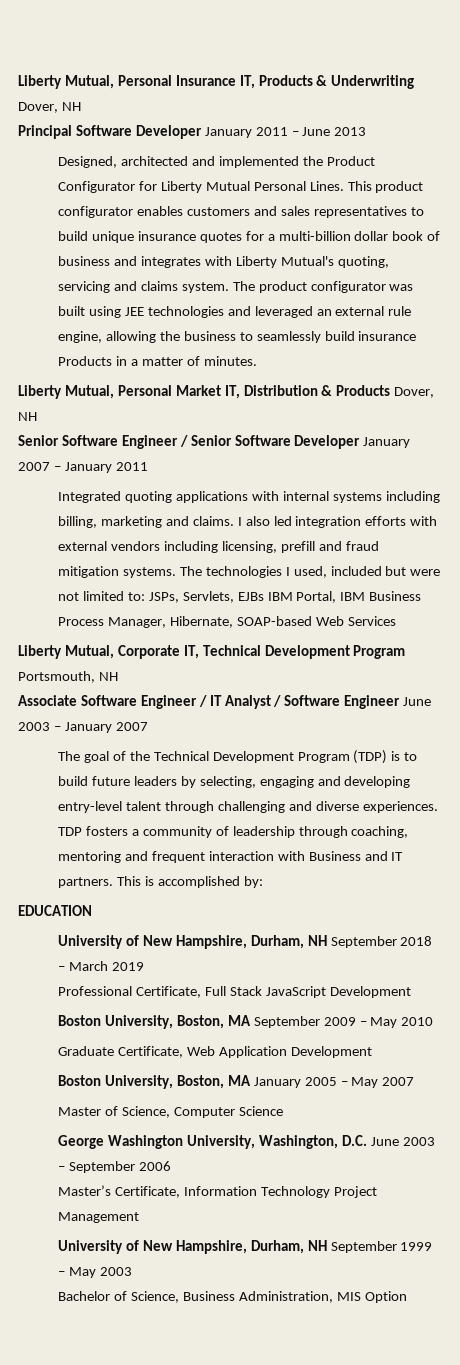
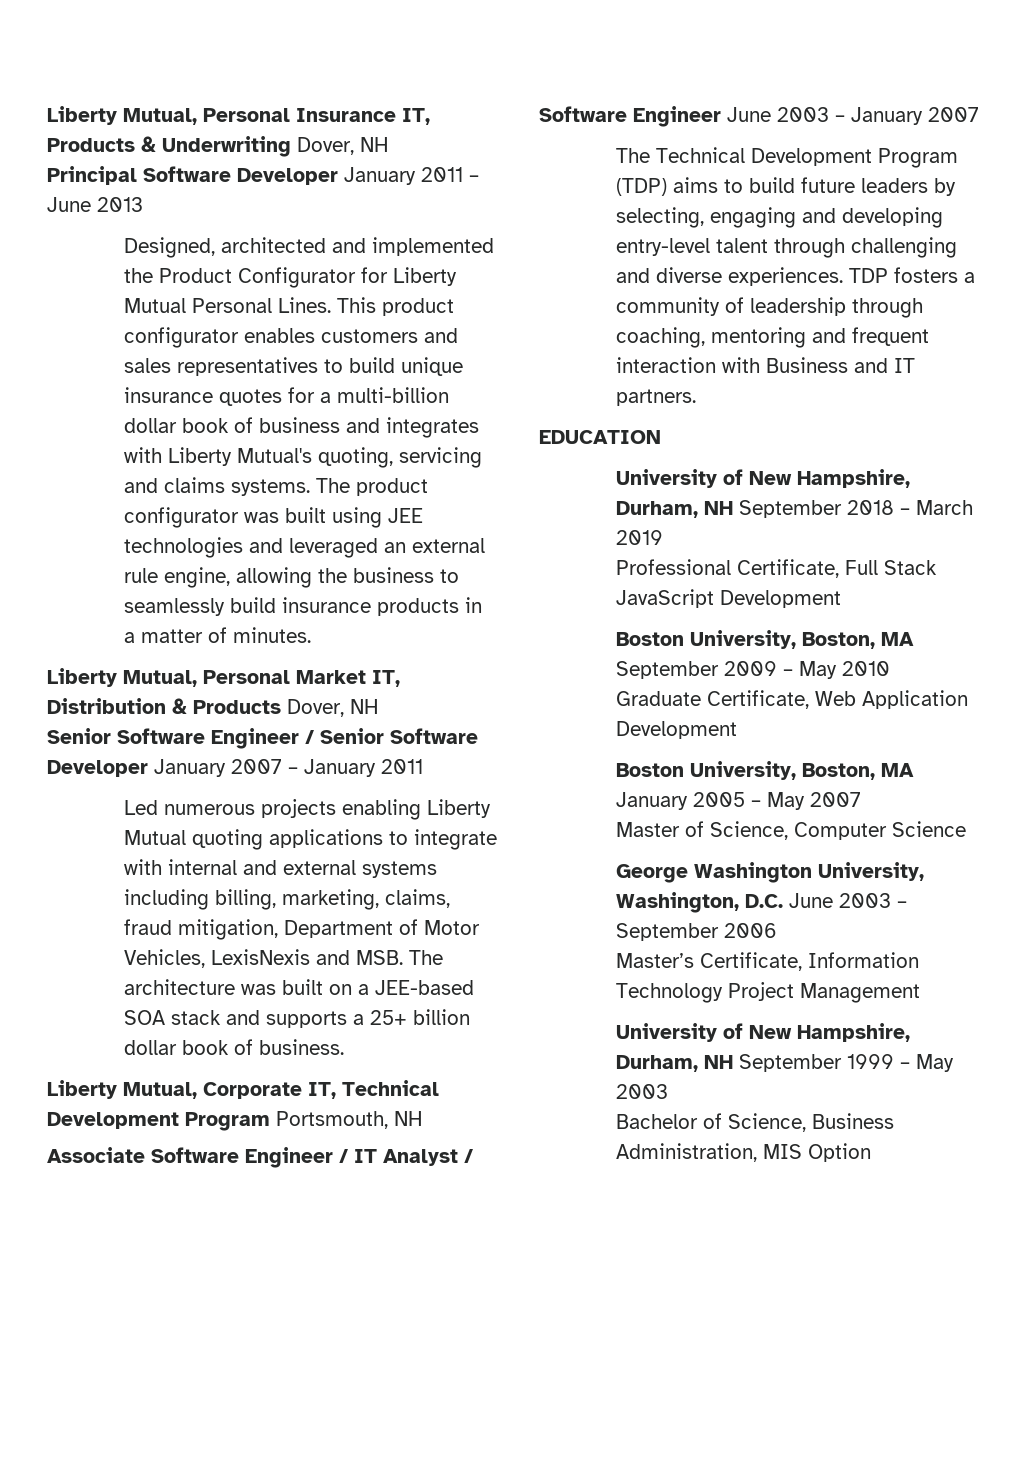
- This product configurator enables customers and sales representatives to build unique insurance quotes for a multi-billion dollar book of business and integrates with Liberty Mutual's quoting, servicing and claims system.
+ This product configurator enables customers and sales representatives to build unique insurance quotes for a multi-billion dollar book of business and integrates with Liberty Mutual's quoting, servicing and claims systems.
- The product configurator was built using JEE technologies and leveraged an external rule engine, allowing the business to seamlessly build insurance Products in a matter of minutes.
+ The product configurator was built using JEE technologies and leveraged an external rule engine, allowing the business to seamlessly build insurance products in a matter of minutes.
- Integrated quoting applications with internal systems including billing, marketing and claims. I also led integration efforts with external vendors including licensing, prefill and fraud mitigation systems. The technologies I used, included but were not limited to: JSPs, Servlets, EJBs IBM Portal, IBM Business Process Manager, Hibernate, SOAP-based Web Services
+ Led numerous projects enabling Liberty Mutual quoting applications to integrate with internal and external systems including billing, marketing, claims, fraud mitigation, Department of Motor Vehicles, LexisNexis and MSB. The architecture was built on a JEE-based SOA stack and supports a 25+ billion dollar book of business.
- The goal of the Technical Development Program (TDP) is to build future leaders by selecting, engaging and developing entry-level talent through challenging and diverse experiences.
+ The Technical Development Program (TDP) aims to build future leaders by selecting, engaging and developing entry-level talent through challenging and diverse experiences.
- This is accomplished by:

